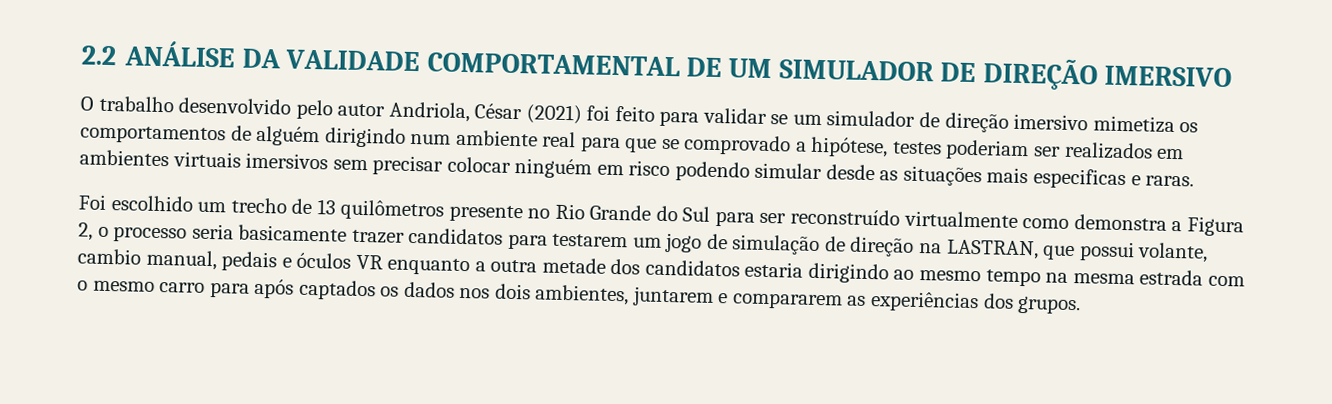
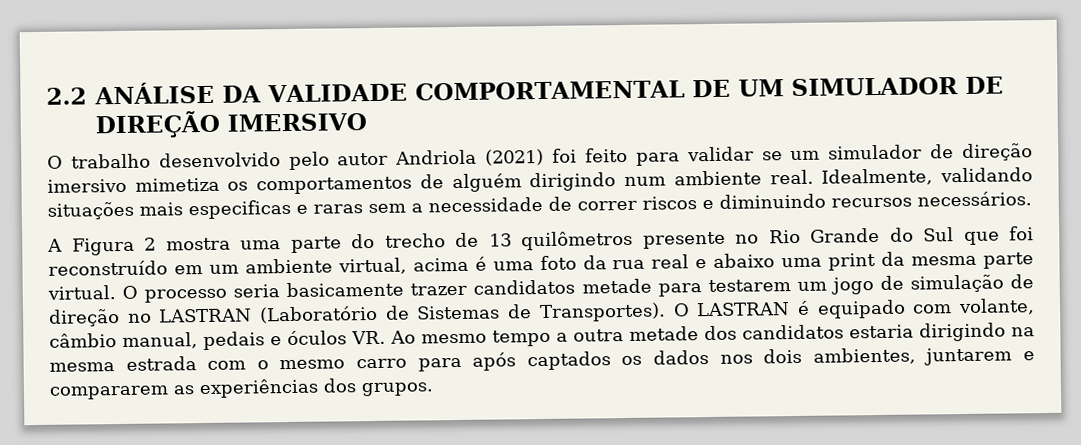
- O trabalho desenvolvido pelo autor Andriola, César (2021) foi feito para validar se um simulador de direção imersivo mimetiza os comportamentos de alguém dirigindo num ambiente real para que se comprovado a hipótese, testes poderiam ser realizados em ambientes virtuais imersivos sem precisar colocar ninguém em risco podendo simular desde as situações mais especificas e raras.
- Foi escolhido um trecho de 13 quilômetros presente no Rio Grande do Sul para ser reconstruído virtualmente como demonstra a Figura 2, o processo seria basicamente trazer candidatos para testarem um jogo de simulação de direção na LASTRAN, que possui volante, cambio manual, pedais e óculos VR enquanto a outra metade dos candidatos estaria dirigindo ao mesmo tempo na mesma estrada com o mesmo carro para após captados os dados nos dois ambientes, juntarem e compararem as experiências dos grupos.
+ O trabalho desenvolvido pelo autor Andriola (2021) foi feito para validar se um simulador de direção imersivo mimetiza os comportamentos de alguém dirigindo num ambiente real. Idealmente, validando situações mais especificas e raras sem a necessidade de correr riscos e diminuindo recursos necessários.
+ A Figura 2 mostra uma parte do trecho de 13 quilômetros presente no Rio Grande do Sul que foi reconstruído em um ambiente virtual, acima é uma foto da rua real e abaixo uma print da mesma parte virtual. O processo seria basicamente trazer candidatos metade para testarem um jogo de simulação de direção no LASTRAN (Laboratório de Sistemas de Transportes). O LASTRAN é equipado com volante, câmbio manual, pedais e óculos VR. Ao mesmo tempo a outra metade dos candidatos estaria dirigindo na mesma estrada com o mesmo carro para após captados os dados nos dois ambientes, juntarem e compararem as experiências dos grupos.

